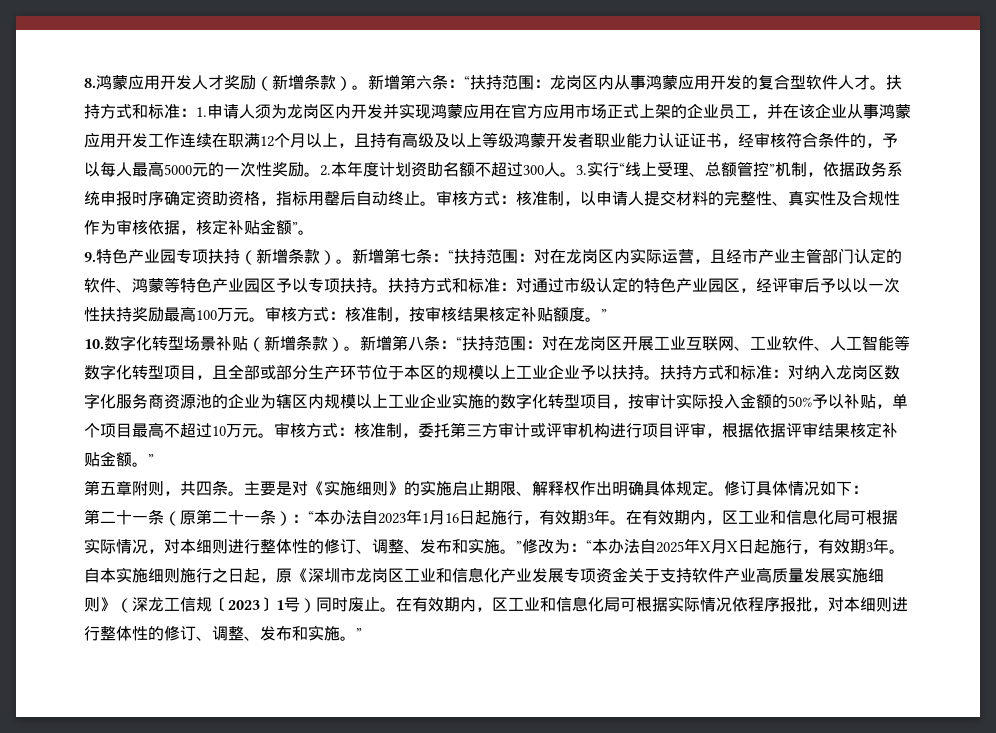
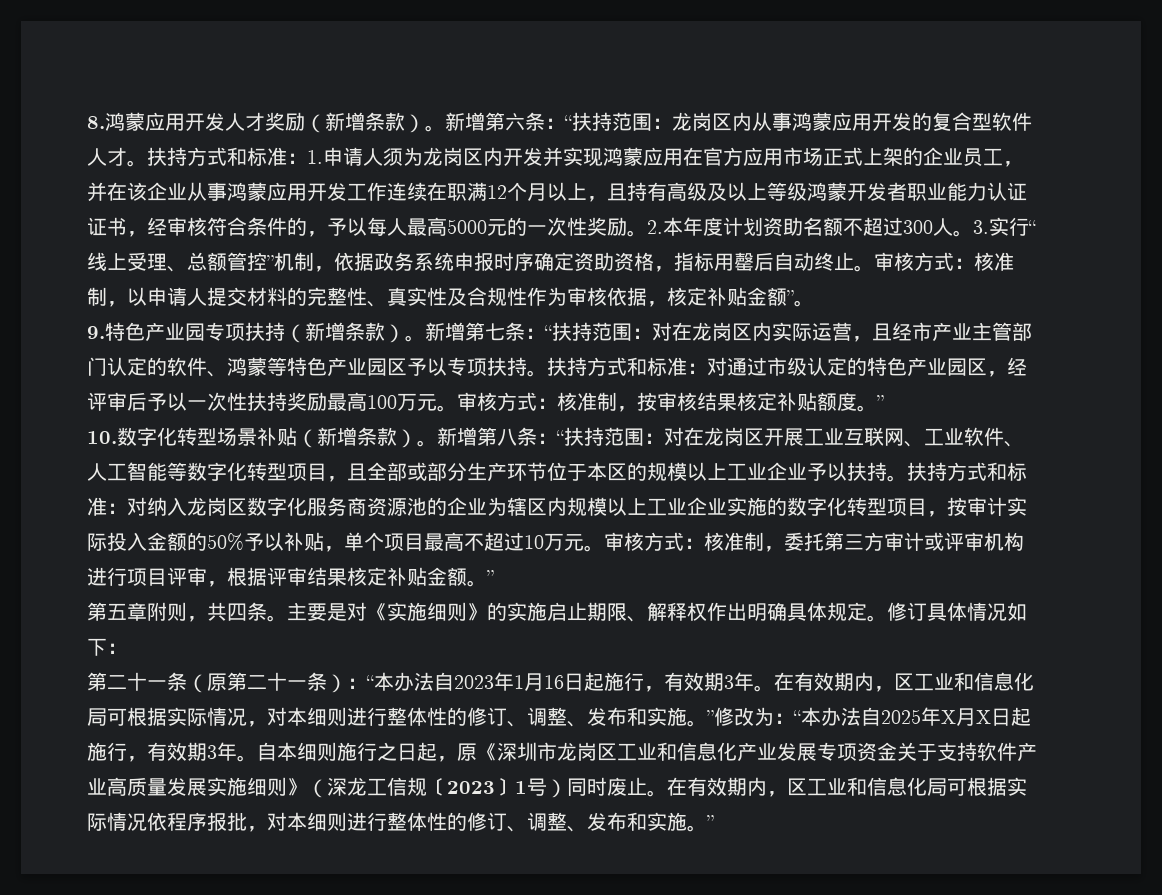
- 扶持方式和标准：对通过市级认定的特色产业园区，经评审后予以以一次性扶持奖励最高100万元。
+ 扶持方式和标准：对通过市级认定的特色产业园区，经评审后予以一次性扶持奖励最高100万元。
- 审核方式：核准制，委托第三方审计或评审机构进行项目评审，根据依据评审结果核定补贴金额。”
+ 审核方式：核准制，委托第三方审计或评审机构进行项目评审，根据评审结果核定补贴金额。”
- 自本实施细则施行之日起，原《深圳市龙岗区工业和信息化产业发展专项资金关于支持软件产业高质量发展实施细则》（深龙工信规〔2023〕1号）同时废止。
+ 自本细则施行之日起，原《深圳市龙岗区工业和信息化产业发展专项资金关于支持软件产业高质量发展实施细则》（深龙工信规〔2023〕1号）同时废止。

